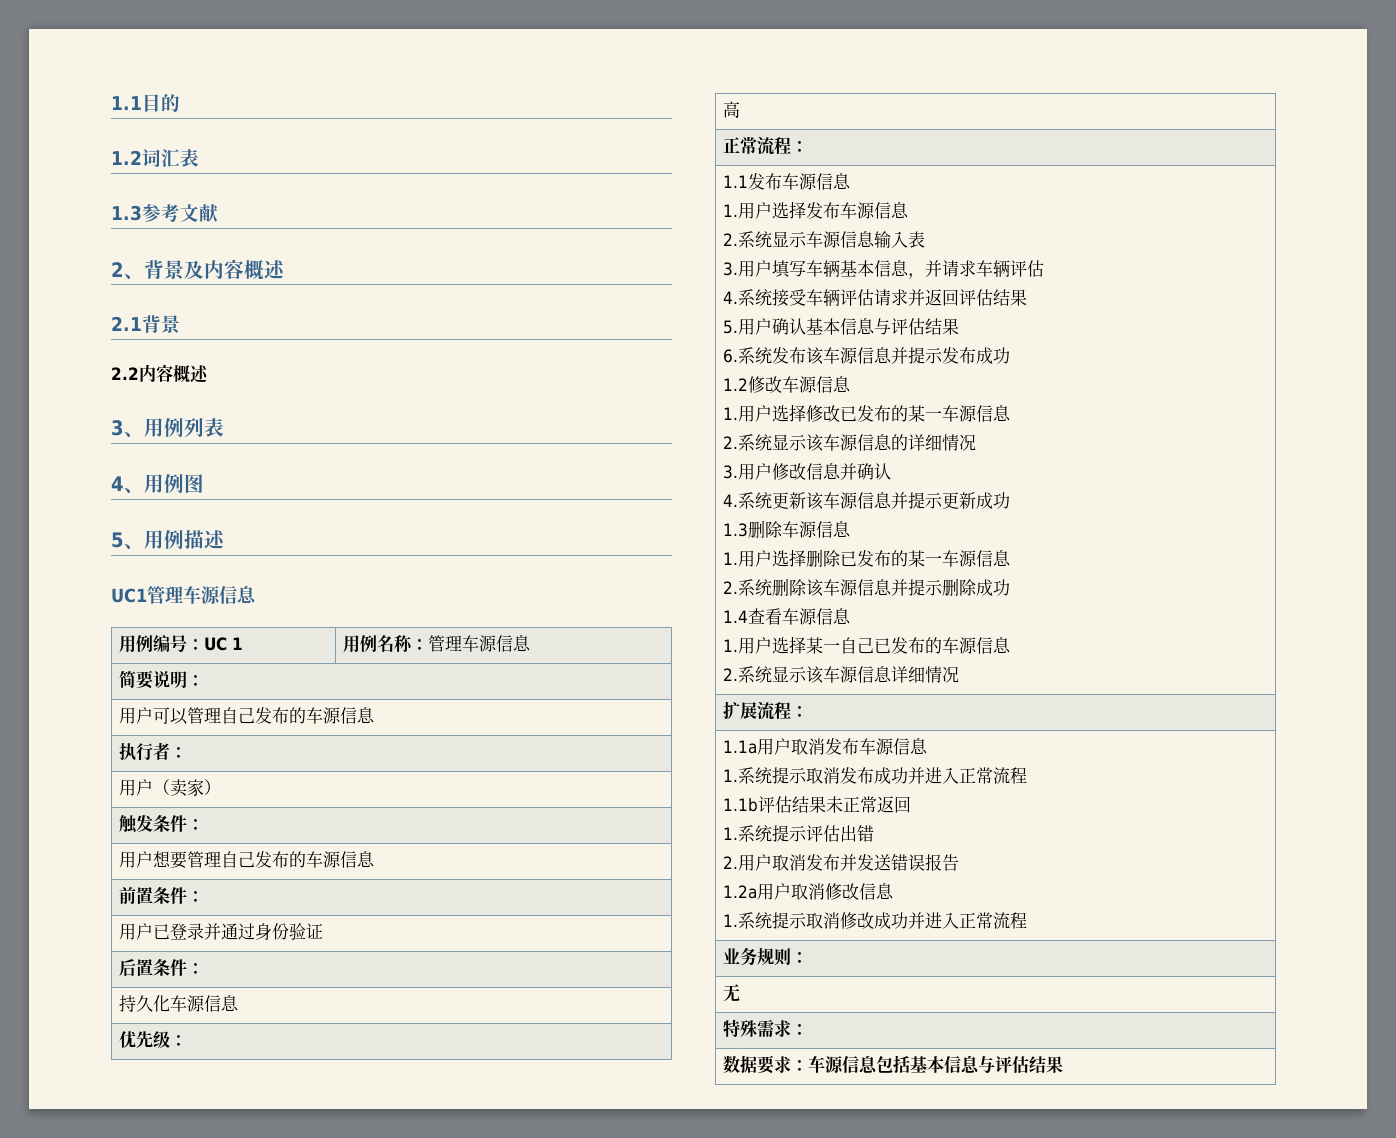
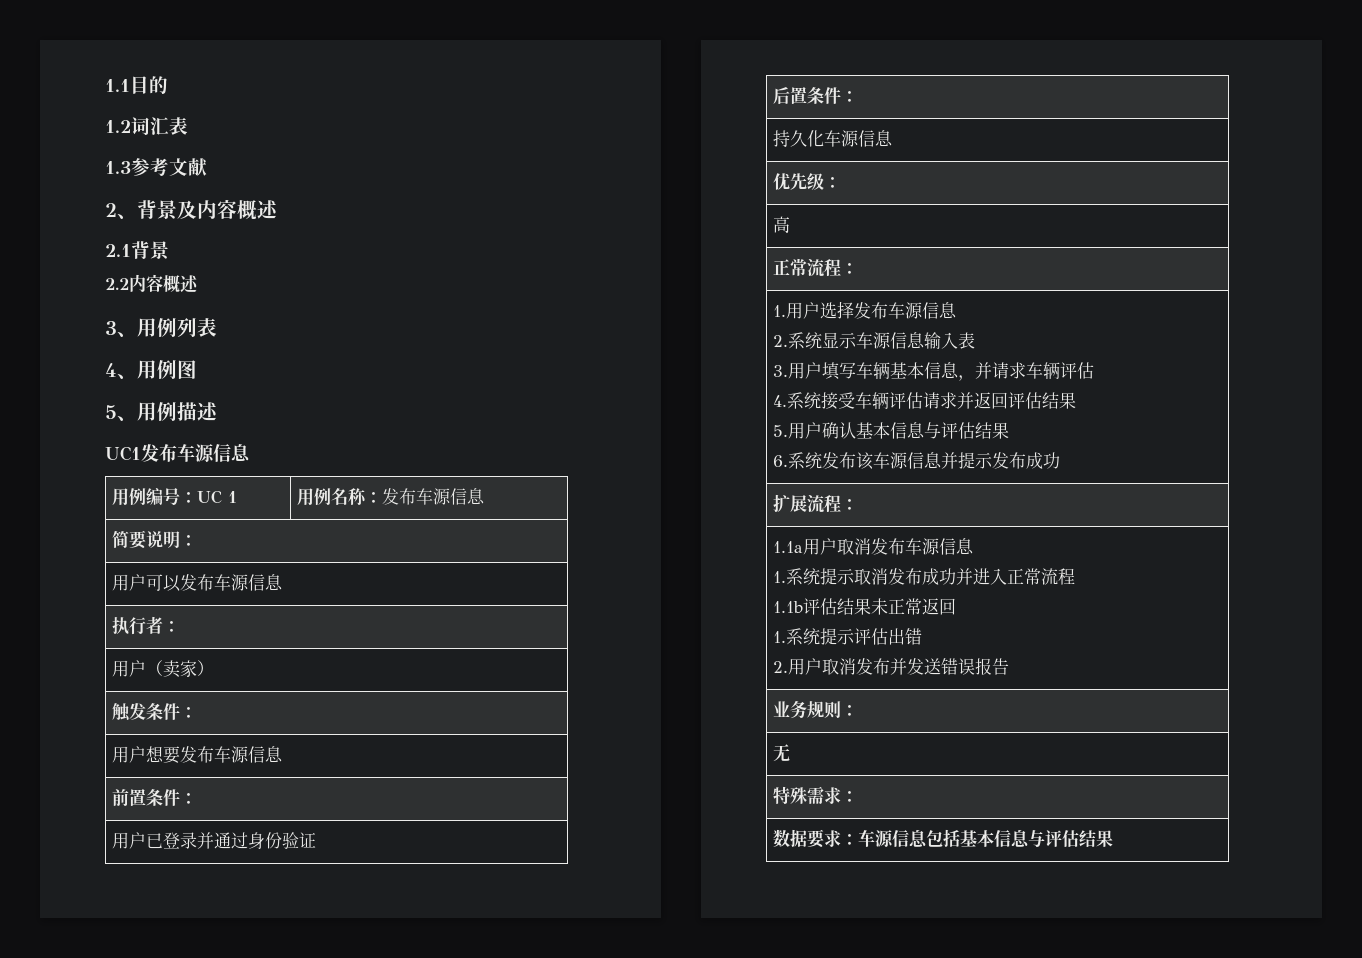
- UC1管理车源信息
+ UC1发布车源信息
- 用例编号：UC 1 | 用例名称：管理车源信息
+ 用例编号：UC 1 | 用例名称：发布车源信息
- 用户可以管理自己发布的车源信息
+ 用户可以发布车源信息
- 用户想要管理自己发布的车源信息
+ 用户想要发布车源信息
- 1.1发布车源信息
- 1.2修改车源信息
- 1.用户选择修改已发布的某一车源信息
- 2.系统显示该车源信息的详细情况
- 3.用户修改信息并确认
- 4.系统更新该车源信息并提示更新成功
- 1.3删除车源信息
- 1.用户选择删除已发布的某一车源信息
- 2.系统删除该车源信息并提示删除成功
- 1.4查看车源信息
- 1.用户选择某一自己已发布的车源信息
- 2.系统显示该车源信息详细情况
- 1.2a用户取消修改信息
- 1.系统提示取消修改成功并进入正常流程

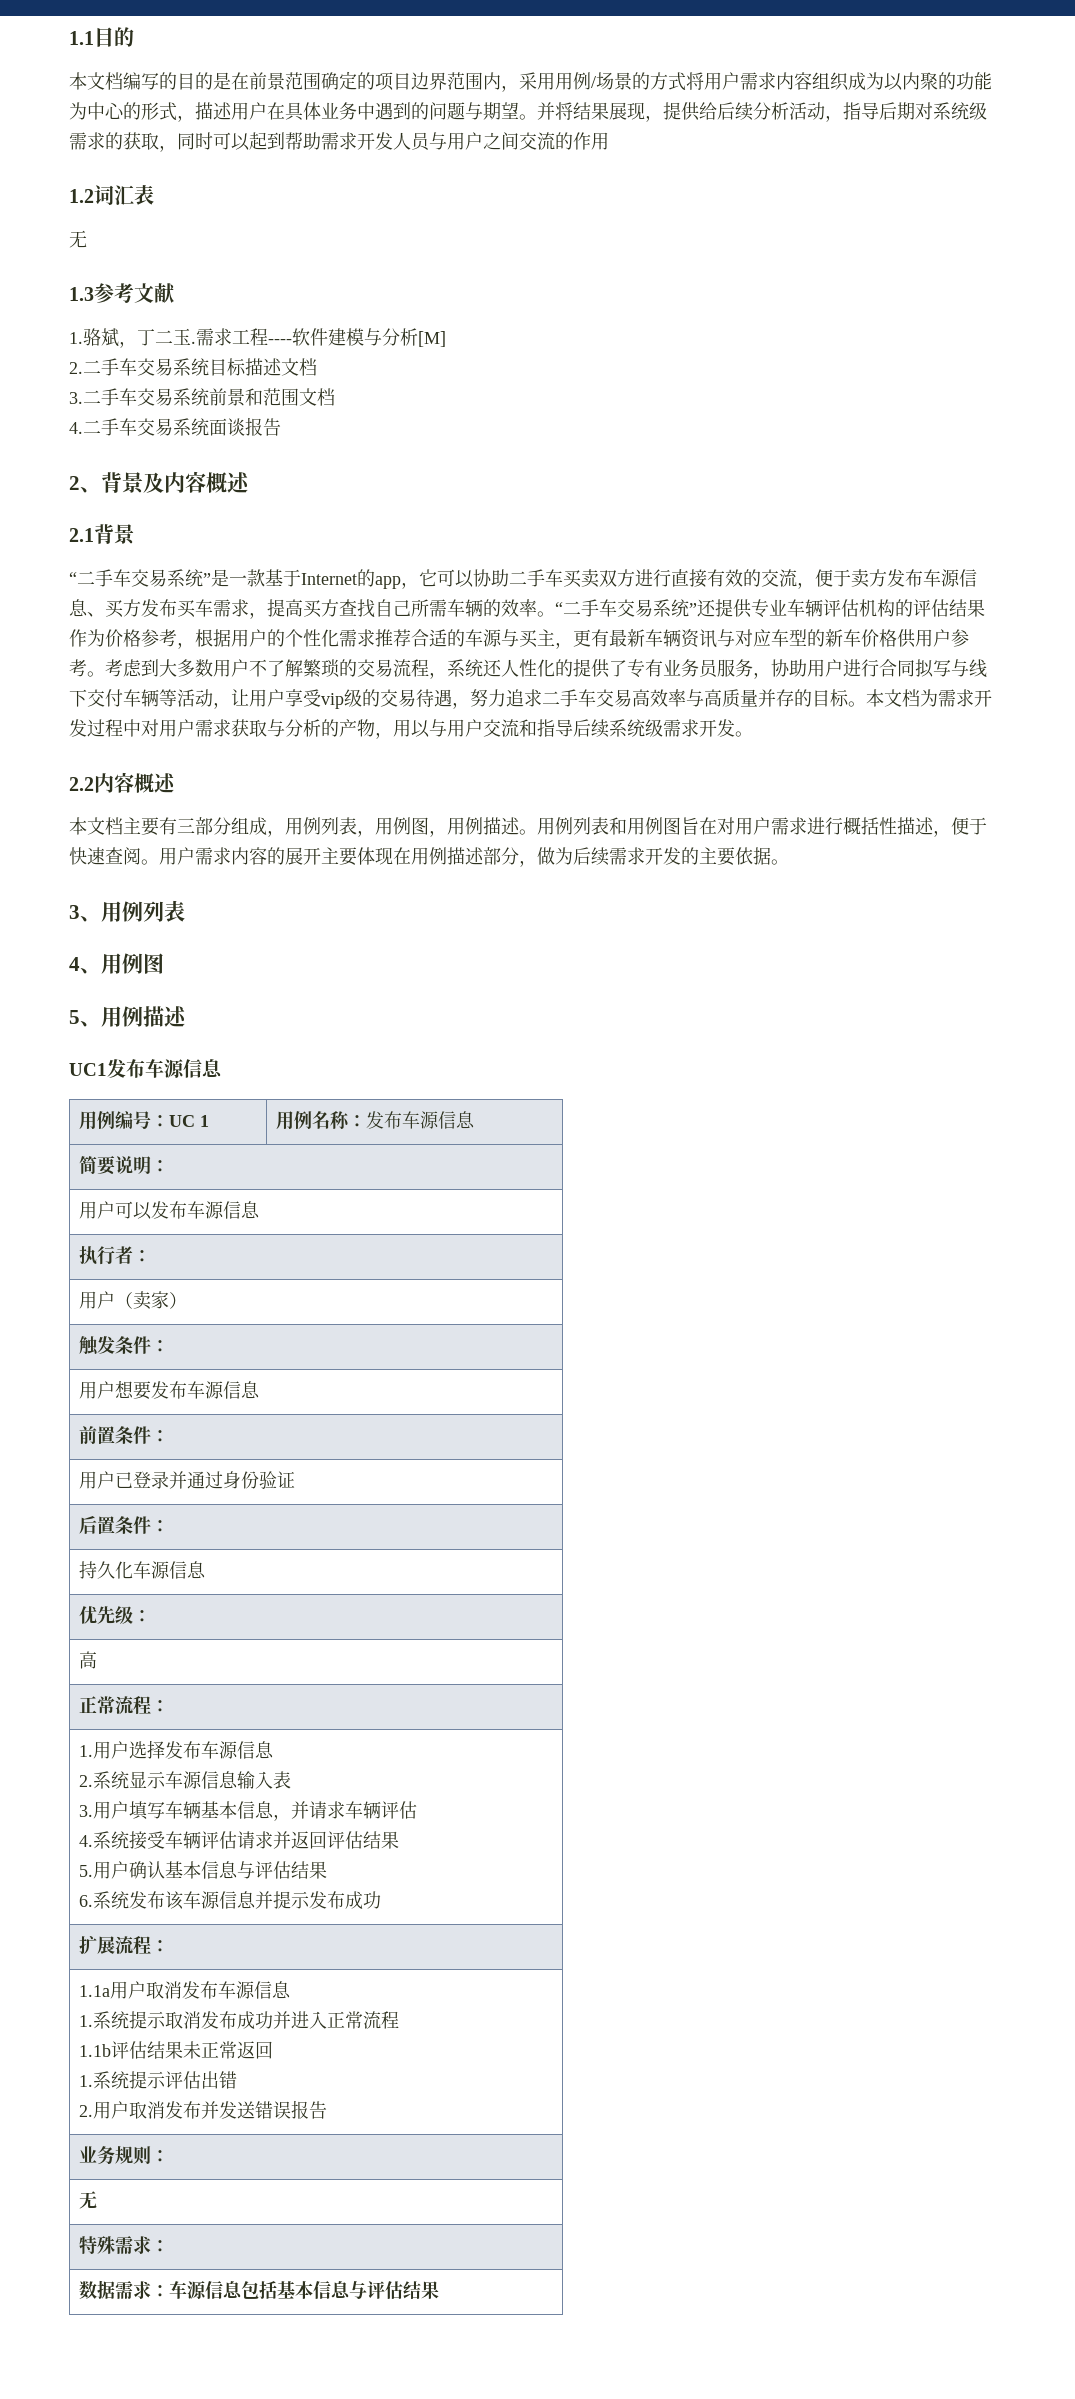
+ 本文档编写的目的是在前景范围确定的项目边界范围内，采用用例/场景的方式将用户需求内容组织成为以内聚的功能为中心的形式，描述用户在具体业务中遇到的问题与期望。并将结果展现，提供给后续分析活动，指导后期对系统级需求的获取，同时可以起到帮助需求开发人员与用户之间交流的作用
  1.2词汇表
+ 无
+ 1.骆斌，丁二玉.需求工程----软件建模与分析[M]
+ 2.二手车交易系统目标描述文档
+ 3.二手车交易系统前景和范围文档
+ 4.二手车交易系统面谈报告
+ “二手车交易系统”是一款基于Internet的app，它可以协助二手车买卖双方进行直接有效的交流，便于卖方发布车源信息、买方发布买车需求，提高买方查找自己所需车辆的效率。“二手车交易系统”还提供专业车辆评估机构的评估结果作为价格参考，根据用户的个性化需求推荐合适的车源与买主，更有最新车辆资讯与对应车型的新车价格供用户参考。考虑到大多数用户不了解繁琐的交易流程，系统还人性化的提供了专有业务员服务，协助用户进行合同拟写与线下交付车辆等活动，让用户享受vip级的交易待遇，努力追求二手车交易高效率与高质量并存的目标。本文档为需求开发过程中对用户需求获取与分析的产物，用以与用户交流和指导后续系统级需求开发。
  2.2内容概述
+ 本文档主要有三部分组成，用例列表，用例图，用例描述。用例列表和用例图旨在对用户需求进行概括性描述，便于快速查阅。用户需求内容的展开主要体现在用例描述部分，做为后续需求开发的主要依据。
- 数据要求：车源信息包括基本信息与评估结果
+ 数据需求：车源信息包括基本信息与评估结果

